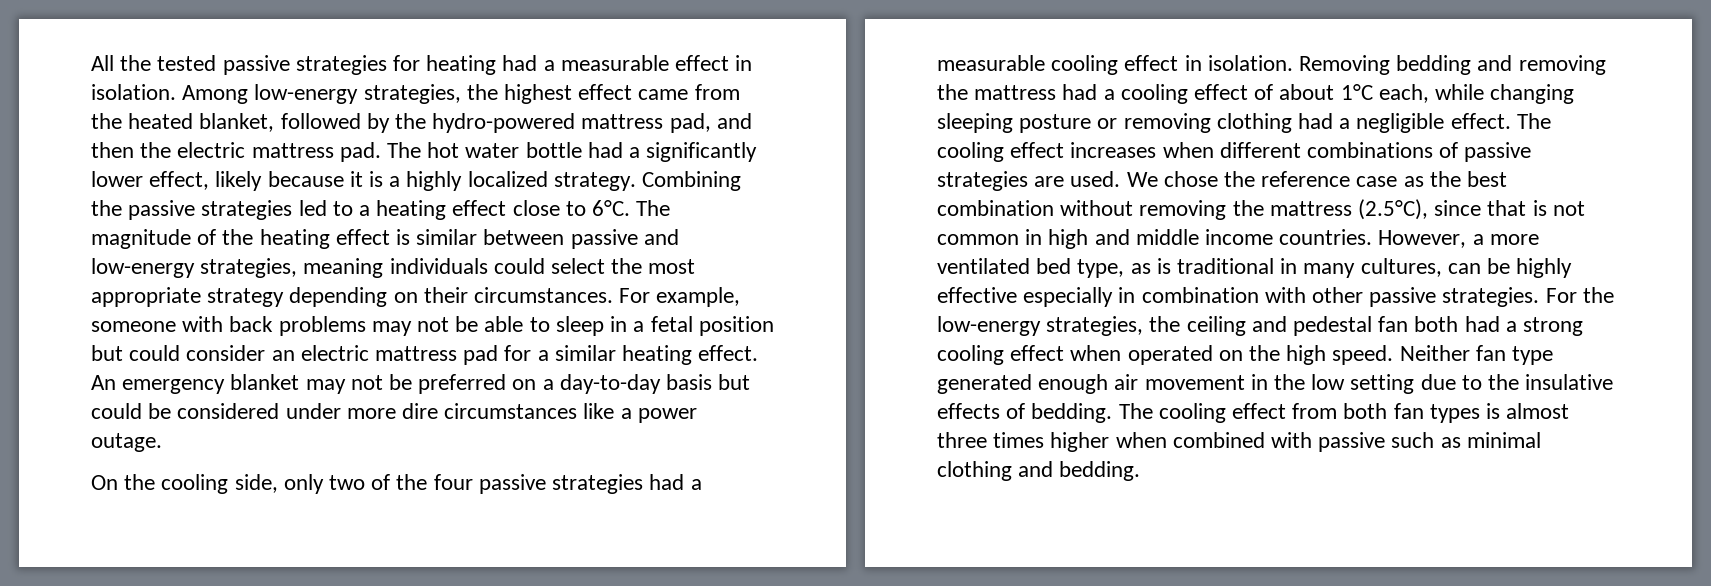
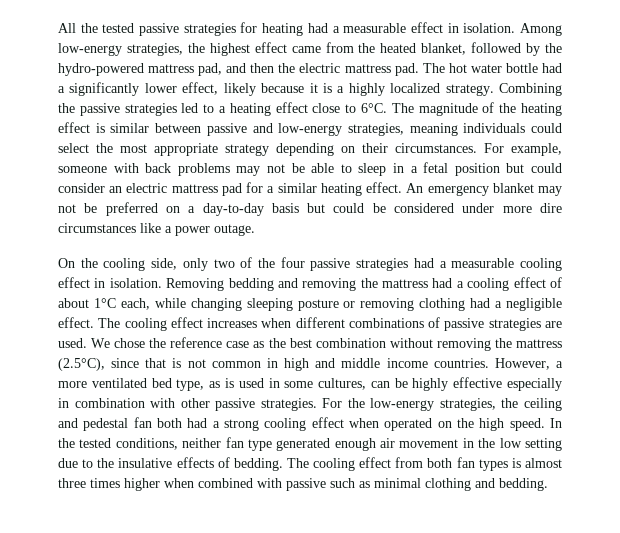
- However, a more ventilated bed type, as is traditional in many cultures, can be highly effective especially in combination with other passive strategies.
+ However, a more ventilated bed type, as is used in some cultures, can be highly effective especially in combination with other passive strategies.
- Neither fan type generated enough air movement in the low setting due to the insulative effects of bedding.
+ In the tested conditions, neither fan type generated enough air movement in the low setting due to the insulative effects of bedding.

